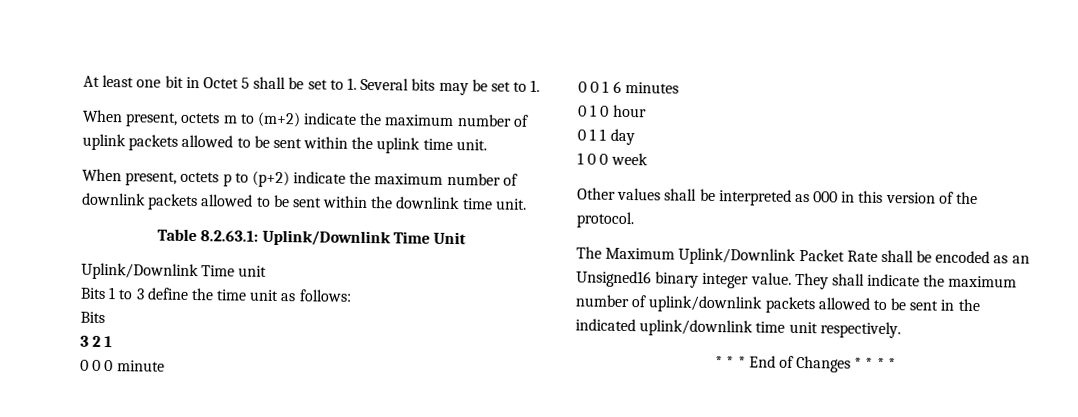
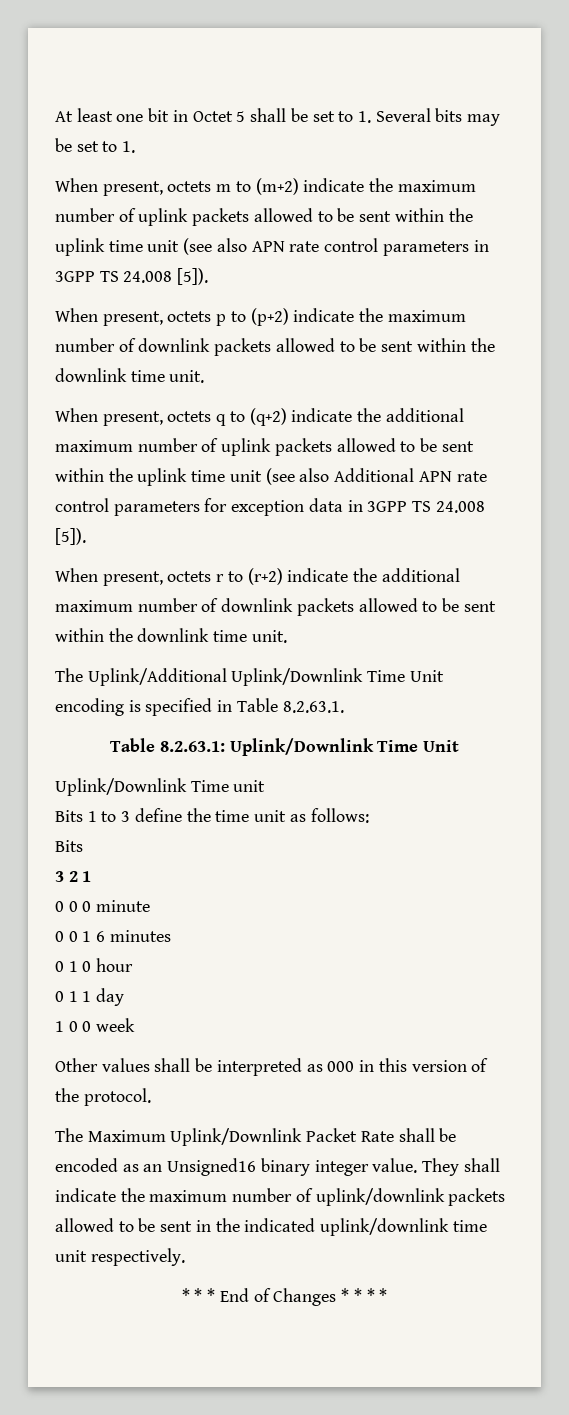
- When present, octets m to (m+2) indicate the maximum number of uplink packets allowed to be sent within the uplink time unit.
+ When present, octets m to (m+2) indicate the maximum number of uplink packets allowed to be sent within the uplink time unit (see also APN rate control parameters in 3GPP TS 24.008 [5]).
+ When present, octets q to (q+2) indicate the additional maximum number of uplink packets allowed to be sent within the uplink time unit (see also Additional APN rate control parameters for exception data in 3GPP TS 24.008 [5]).
+ When present, octets r to (r+2) indicate the additional maximum number of downlink packets allowed to be sent within the downlink time unit.
+ The Uplink/Additional Uplink/Downlink Time Unit encoding is specified in Table 8.2.63.1.

